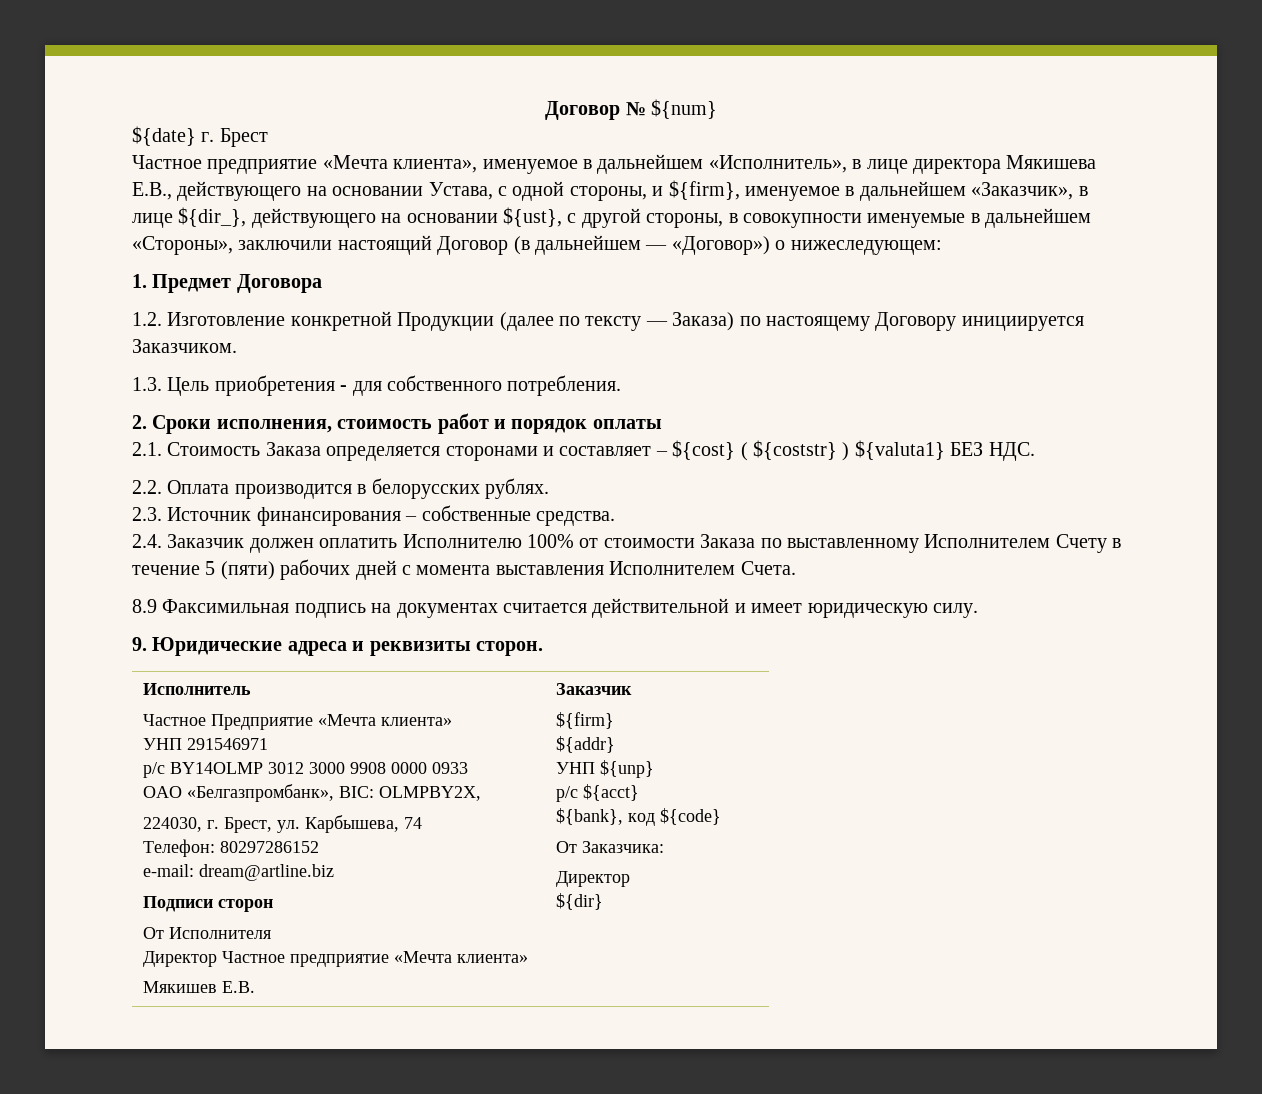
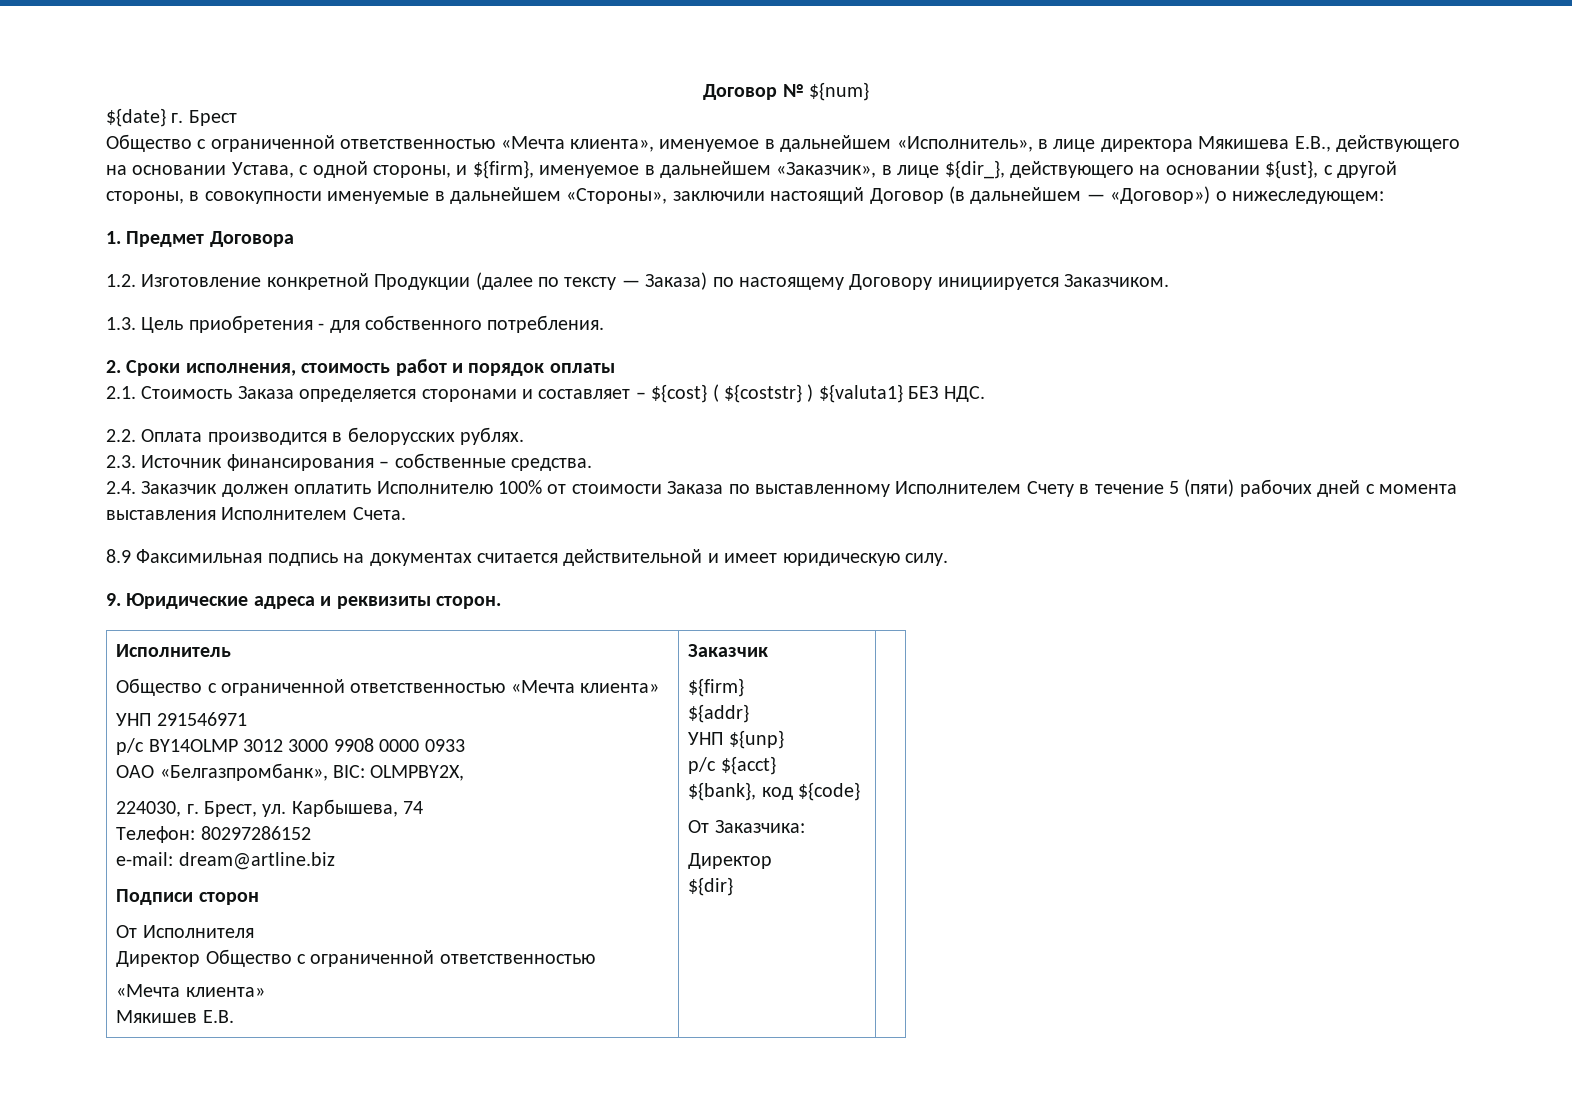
- Частное предприятие «Мечта клиента», именуемое в дальнейшем «Исполнитель», в лице директора Мякишева Е.В., действующего на основании Устава, с одной стороны, и ${firm}, именуемое в дальнейшем «Заказчик», в лице ${dir_}, действующего на основании ${ust}, с другой стороны, в совокупности именуемые в дальнейшем «Стороны», заключили настоящий Договор (в дальнейшем — «Договор») о нижеследующем:
+ Общество с ограниченной ответственностью «Мечта клиента», именуемое в дальнейшем «Исполнитель», в лице директора Мякишева Е.В., действующего на основании Устава, с одной стороны, и ${firm}, именуемое в дальнейшем «Заказчик», в лице ${dir_}, действующего на основании ${ust}, с другой стороны, в совокупности именуемые в дальнейшем «Стороны», заключили настоящий Договор (в дальнейшем — «Договор») о нижеследующем:
- Частное Предприятие «Мечта клиента»
+ Общество с ограниченной ответственностью «Мечта клиента»
- Директор Частное предприятие «Мечта клиента»
+ Директор Общество с ограниченной ответственностью
+ «Мечта клиента»

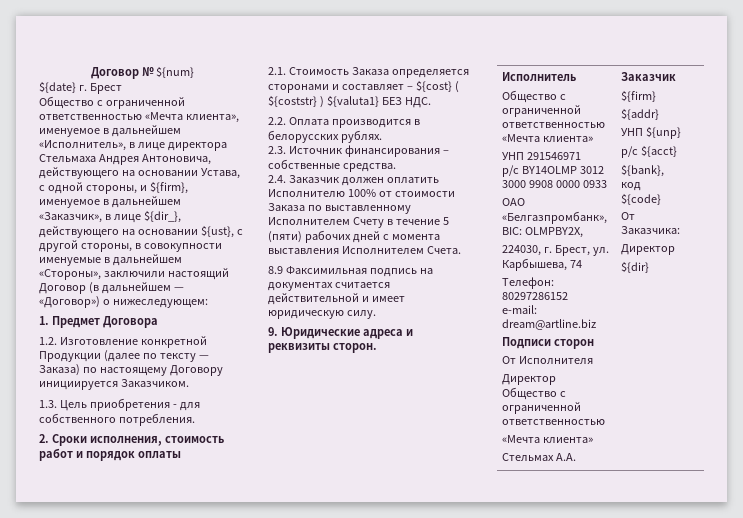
- Общество с ограниченной ответственностью «Мечта клиента», именуемое в дальнейшем «Исполнитель», в лице директора Мякишева Е.В., действующего на основании Устава, с одной стороны, и ${firm}, именуемое в дальнейшем «Заказчик», в лице ${dir_}, действующего на основании ${ust}, с другой стороны, в совокупности именуемые в дальнейшем «Стороны», заключили настоящий Договор (в дальнейшем — «Договор») о нижеследующем:
+ Общество с ограниченной ответственностью «Мечта клиента», именуемое в дальнейшем «Исполнитель», в лице директора Стельмаха Андрея Антоновича, действующего на основании Устава, с одной стороны, и ${firm}, именуемое в дальнейшем «Заказчик», в лице ${dir_}, действующего на основании ${ust}, с другой стороны, в совокупности именуемые в дальнейшем «Стороны», заключили настоящий Договор (в дальнейшем — «Договор») о нижеследующем:
- Мякишев Е.В.
+ Стельмах А.А.

